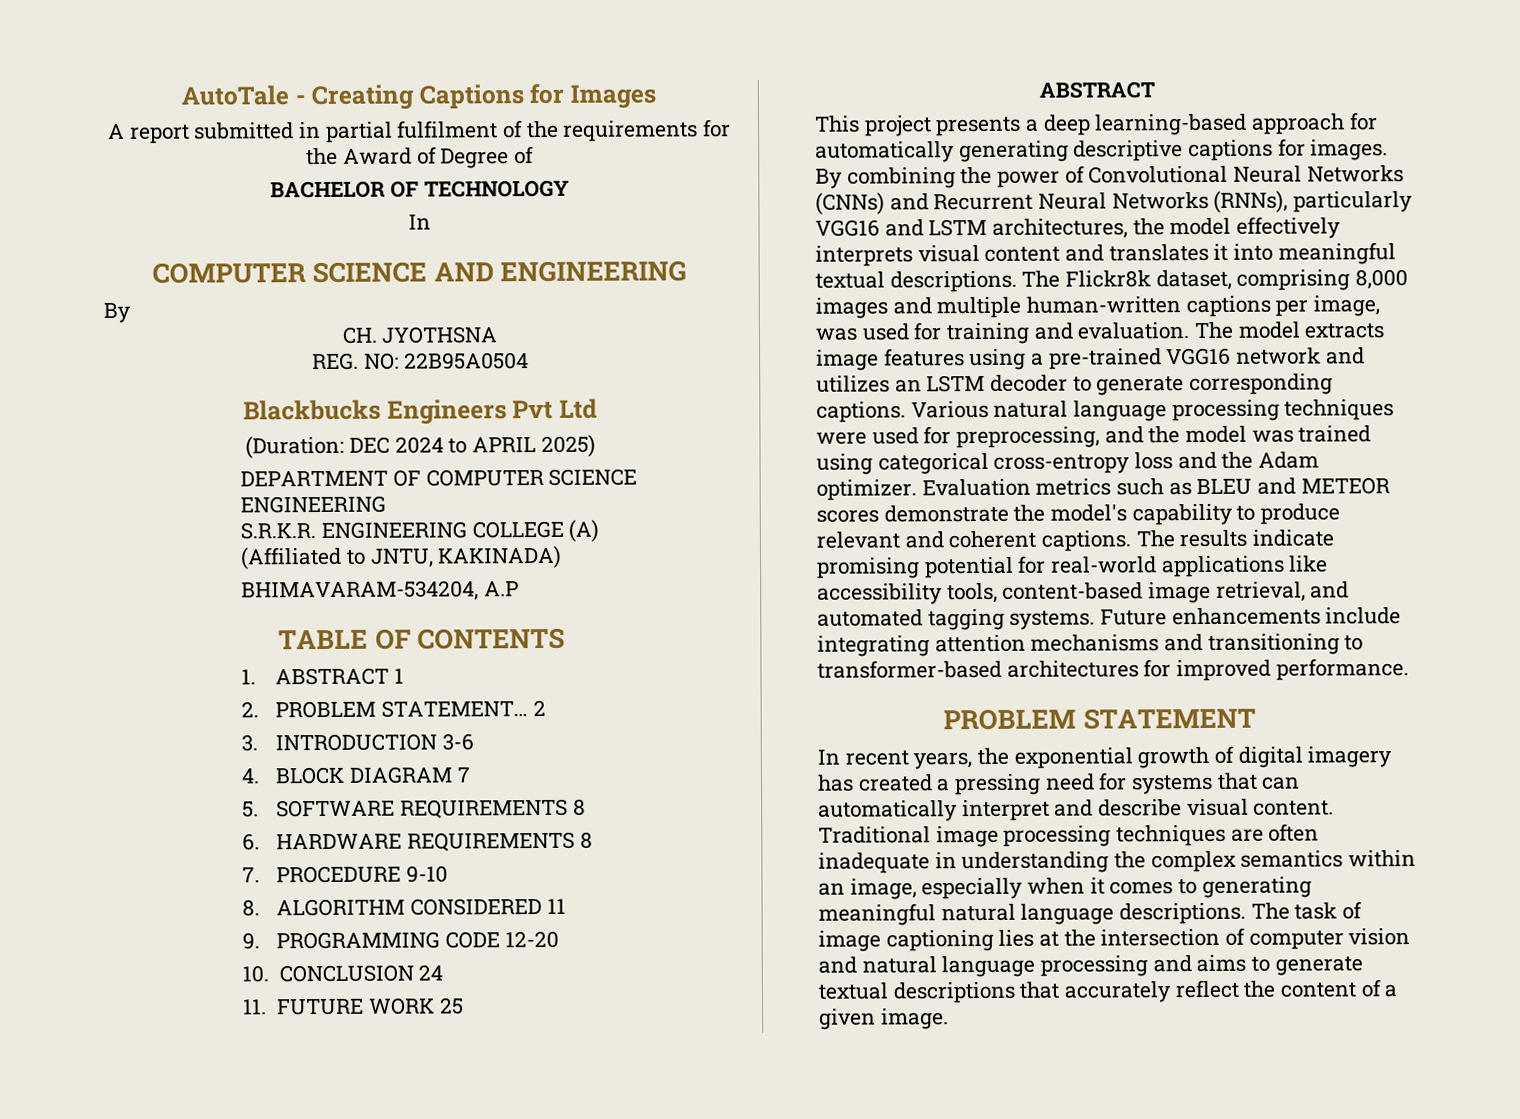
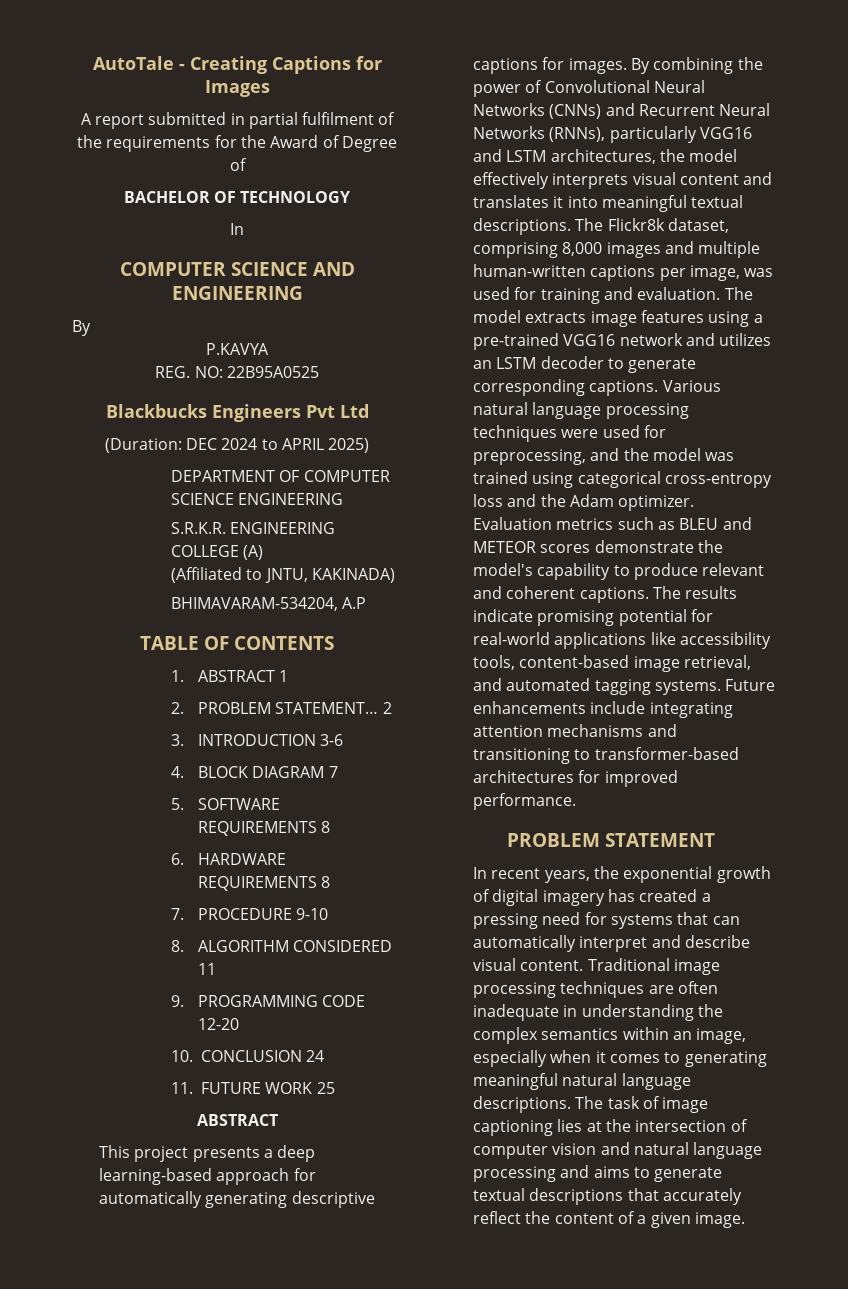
- CH. JYOTHSNA
+ P.KAVYA
- REG. NO: 22B95A0504
+ REG. NO: 22B95A0525

